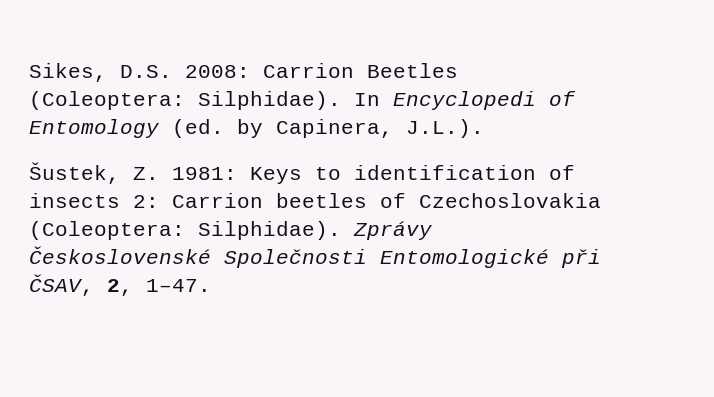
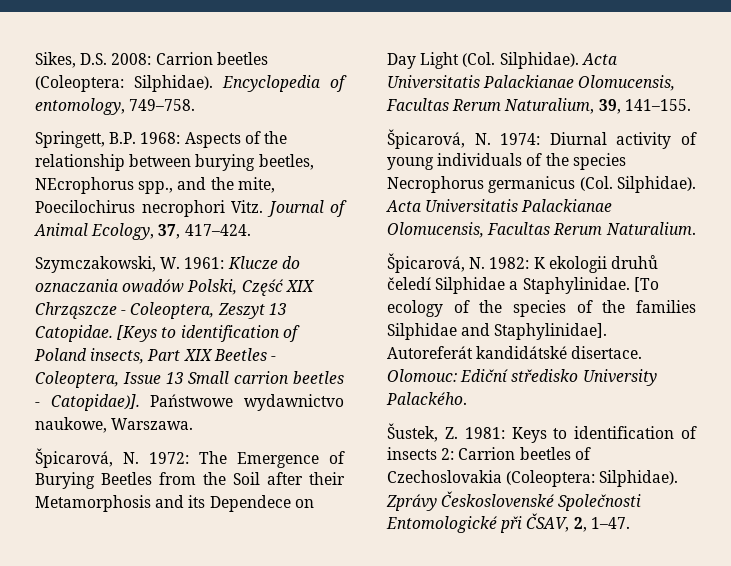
- Sikes, D.S. 2008: Carrion Beetles (Coleoptera: Silphidae). In Encyclopedi of Entomology (ed. by Capinera, J.L.).
+ Sikes, D.S. 2008: Carrion beetles (Coleoptera: Silphidae). Encyclopedia of entomology, 749–758.
+ Springett, B.P. 1968: Aspects of the relationship between burying beetles, NEcrophorus spp., and the mite, Poecilochirus necrophori Vitz. Journal of Animal Ecology, 37, 417–424.
+ Szymczakowski, W. 1961: Klucze do oznaczania owadów Polski, Część XIX Chrząszcze - Coleoptera, Zeszyt 13 Catopidae. [Keys to identification of Poland insects, Part XIX Beetles - Coleoptera, Issue 13 Small carrion beetles - Catopidae)]. Państwowe wydawnictvo naukowe, Warszawa.
+ Špicarová, N. 1972: The Emergence of Burying Beetles from the Soil after their Metamorphosis and its Dependece on Day Light (Col. Silphidae). Acta Universitatis Palackianae Olomucensis, Facultas Rerum Naturalium, 39, 141–155.
+ Špicarová, N. 1974: Diurnal activity of young individuals of the species Necrophorus germanicus (Col. Silphidae). Acta Universitatis Palackianae Olomucensis, Facultas Rerum Naturalium.
+ Špicarová, N. 1982: K ekologii druhů čeledí Silphidae a Staphylinidae. [To ecology of the species of the families Silphidae and Staphylinidae]. Autoreferát kandidátské disertace. Olomouc: Ediční středisko University Palackého.

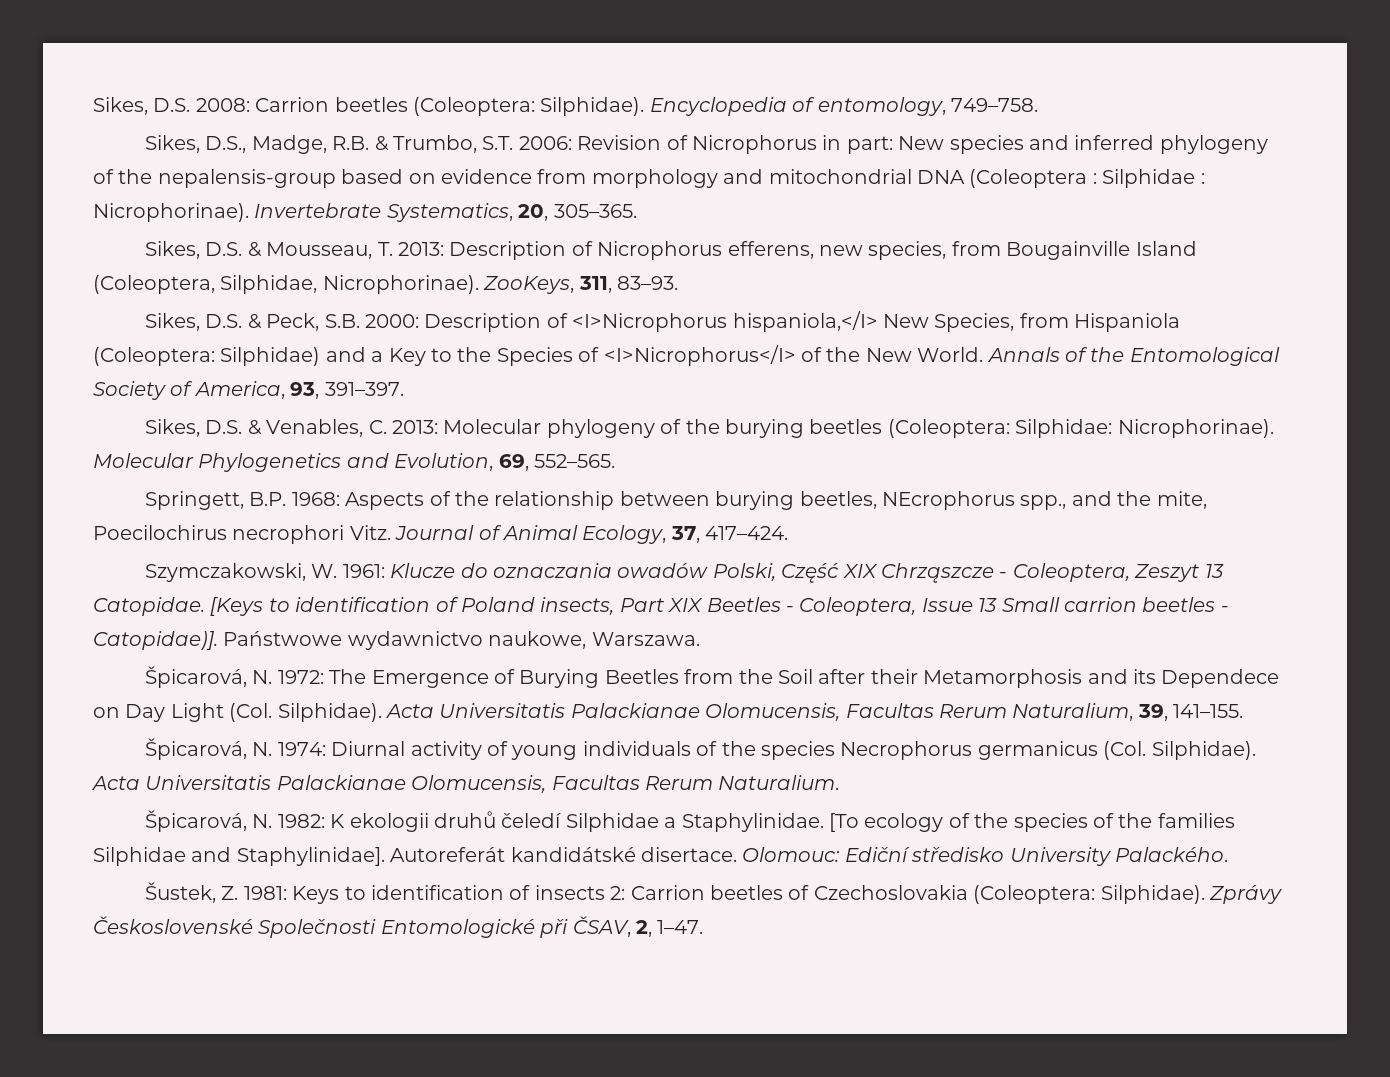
+ Sikes, D.S., Madge, R.B. & Trumbo, S.T. 2006: Revision of Nicrophorus in part: New species and inferred phylogeny of the nepalensis-group based on evidence from morphology and mitochondrial DNA (Coleoptera : Silphidae : Nicrophorinae). Invertebrate Systematics, 20, 305–365.
+ Sikes, D.S. & Mousseau, T. 2013: Description of Nicrophorus efferens, new species, from Bougainville Island (Coleoptera, Silphidae, Nicrophorinae). ZooKeys, 311, 83–93.
+ Sikes, D.S. & Peck, S.B. 2000: Description of <I>Nicrophorus hispaniola,</I> New Species, from Hispaniola (Coleoptera: Silphidae) and a Key to the Species of <I>Nicrophorus</I> of the New World. Annals of the Entomological Society of America, 93, 391–397.
+ Sikes, D.S. & Venables, C. 2013: Molecular phylogeny of the burying beetles (Coleoptera: Silphidae: Nicrophorinae). Molecular Phylogenetics and Evolution, 69, 552–565.

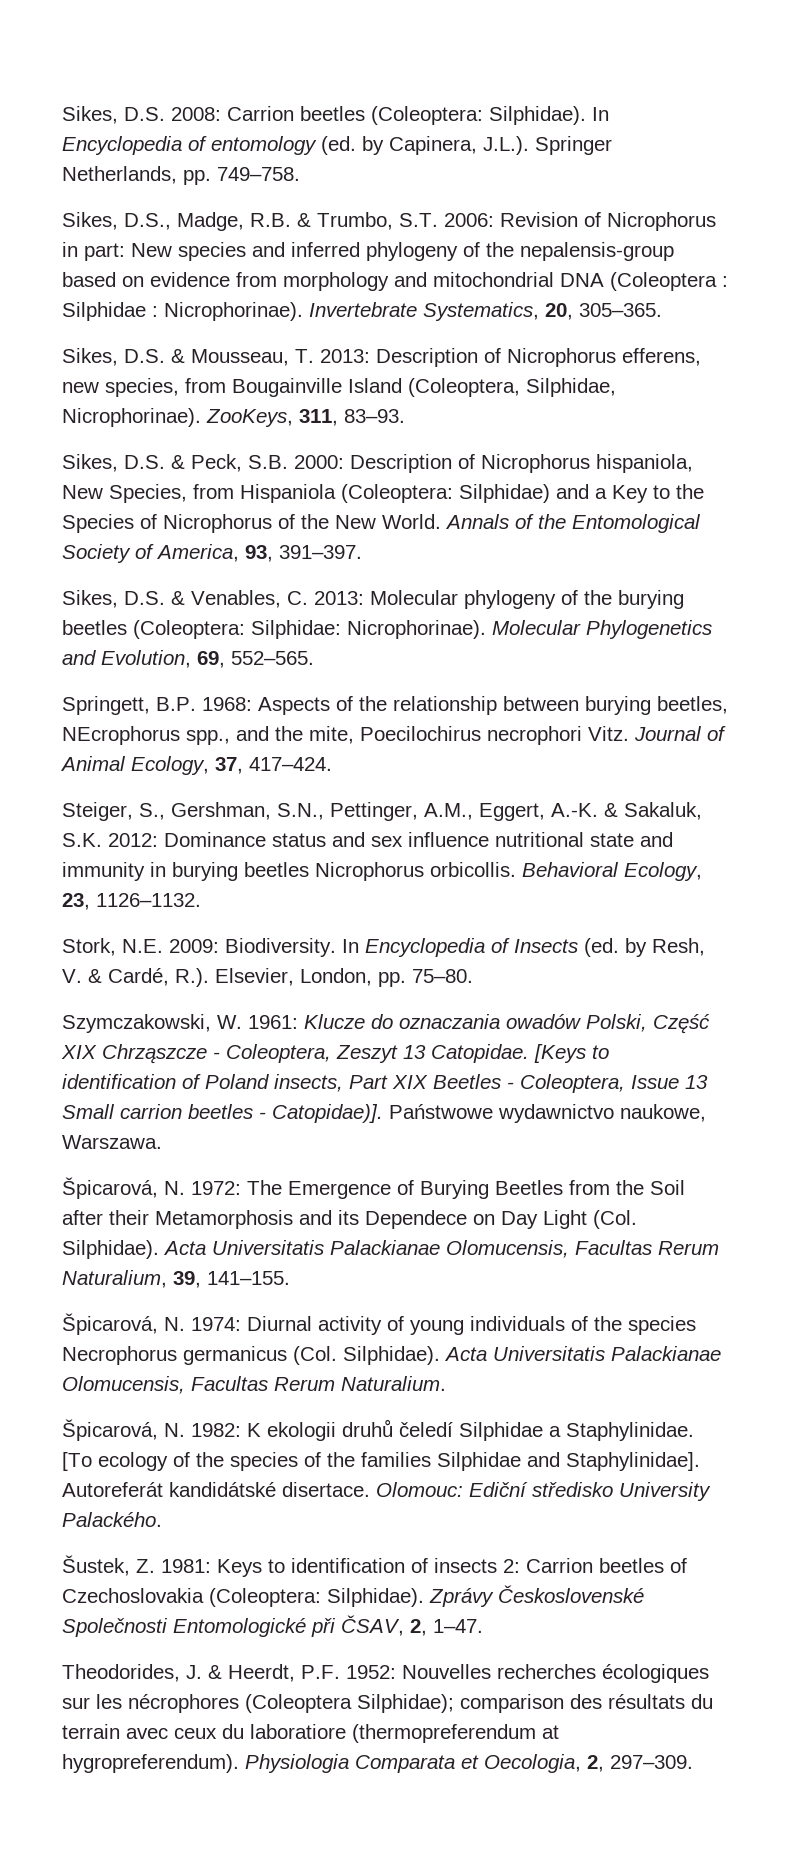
- Encyclopedia of entomology, 749–758.
+ In Encyclopedia of entomology (ed. by Capinera, J.L.). Springer Netherlands, pp. 749–758.
- Sikes, D.S. & Peck, S.B. 2000: Description of <I>Nicrophorus hispaniola,</I> New Species, from Hispaniola (Coleoptera: Silphidae) and a Key to the Species of <I>Nicrophorus</I> of the New World.
+ Sikes, D.S. & Peck, S.B. 2000: Description of Nicrophorus hispaniola, New Species, from Hispaniola (Coleoptera: Silphidae) and a Key to the Species of Nicrophorus of the New World.
+ Steiger, S., Gershman, S.N., Pettinger, A.M., Eggert, A.-K. & Sakaluk, S.K. 2012: Dominance status and sex influence nutritional state and immunity in burying beetles Nicrophorus orbicollis. Behavioral Ecology, 23, 1126–1132.
+ Stork, N.E. 2009: Biodiversity. In Encyclopedia of Insects (ed. by Resh, V. & Cardé, R.). Elsevier, London, pp. 75–80.
+ Theodorides, J. & Heerdt, P.F. 1952: Nouvelles recherches écologiques sur les nécrophores (Coleoptera Silphidae); comparison des résultats du terrain avec ceux du laboratiore (thermopreferendum at hygropreferendum). Physiologia Comparata et Oecologia, 2, 297–309.

